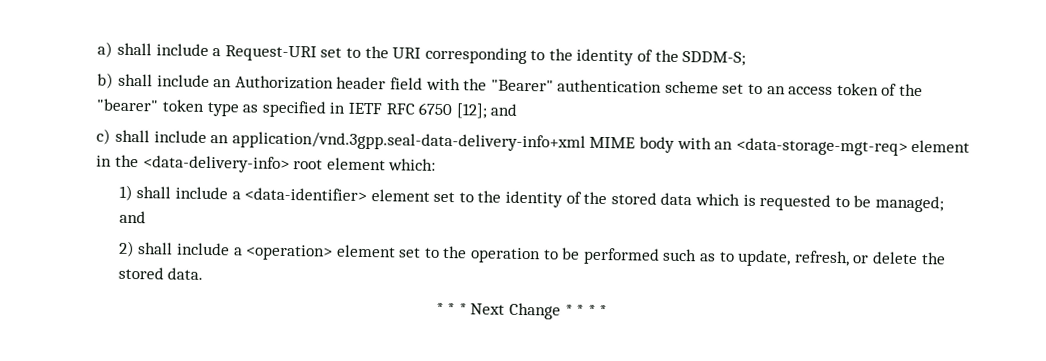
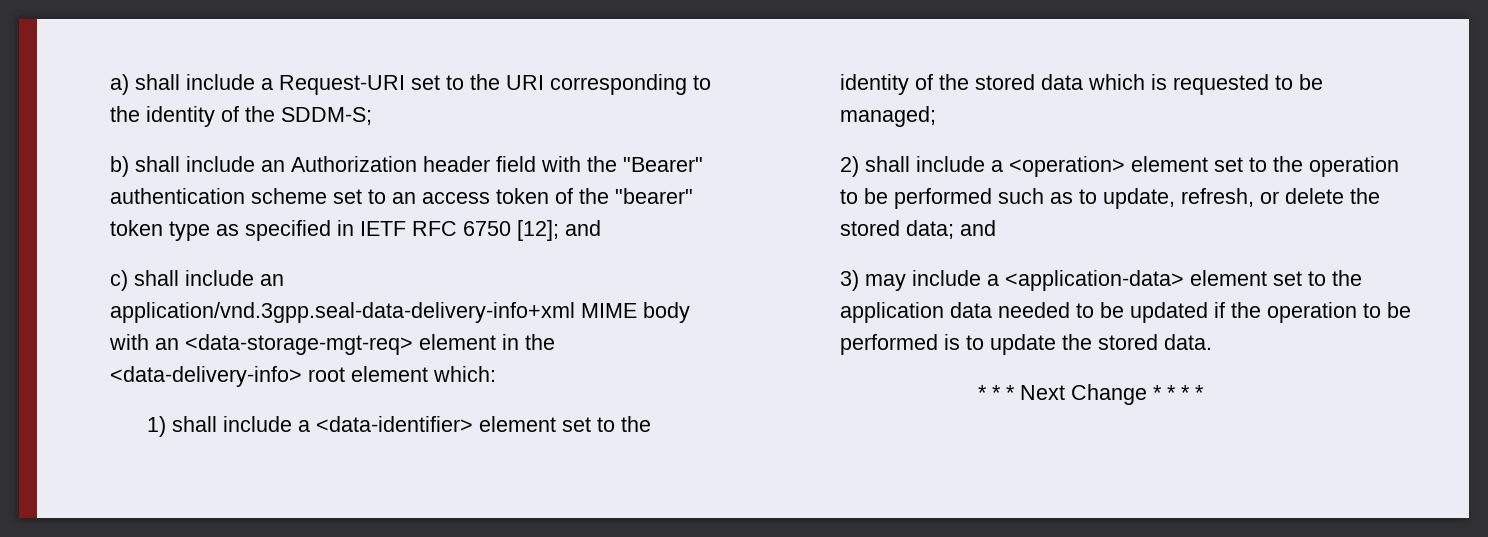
- 1) shall include a <data-identifier> element set to the identity of the stored data which is requested to be managed; and
+ 1) shall include a <data-identifier> element set to the identity of the stored data which is requested to be managed;
- 2) shall include a <operation> element set to the operation to be performed such as to update, refresh, or delete the stored data.
+ 2) shall include a <operation> element set to the operation to be performed such as to update, refresh, or delete the stored data; and
+ 3) may include a <application-data> element set to the application data needed to be updated if the operation to be performed is to update the stored data.

